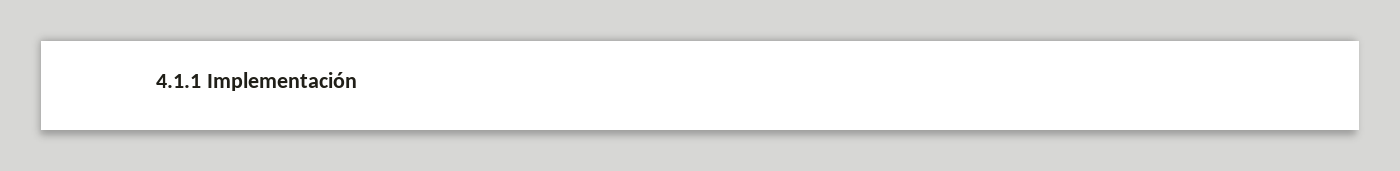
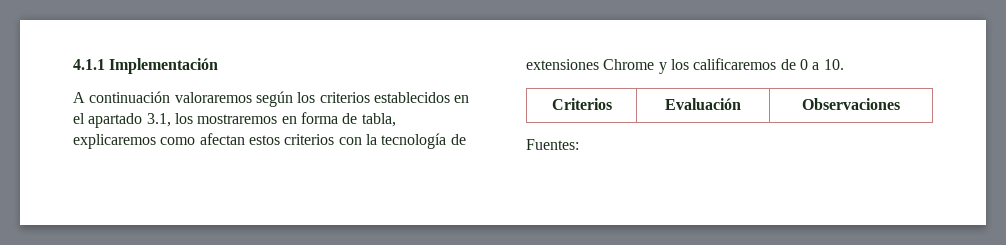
+ A continuación valoraremos según los criterios establecidos en el apartado 3.1, los mostraremos en forma de tabla, explicaremos como afectan estos criterios con la tecnología de extensiones Chrome y los calificaremos de 0 a 10.
+ Criterios | Evaluación | Observaciones
+ Fuentes:

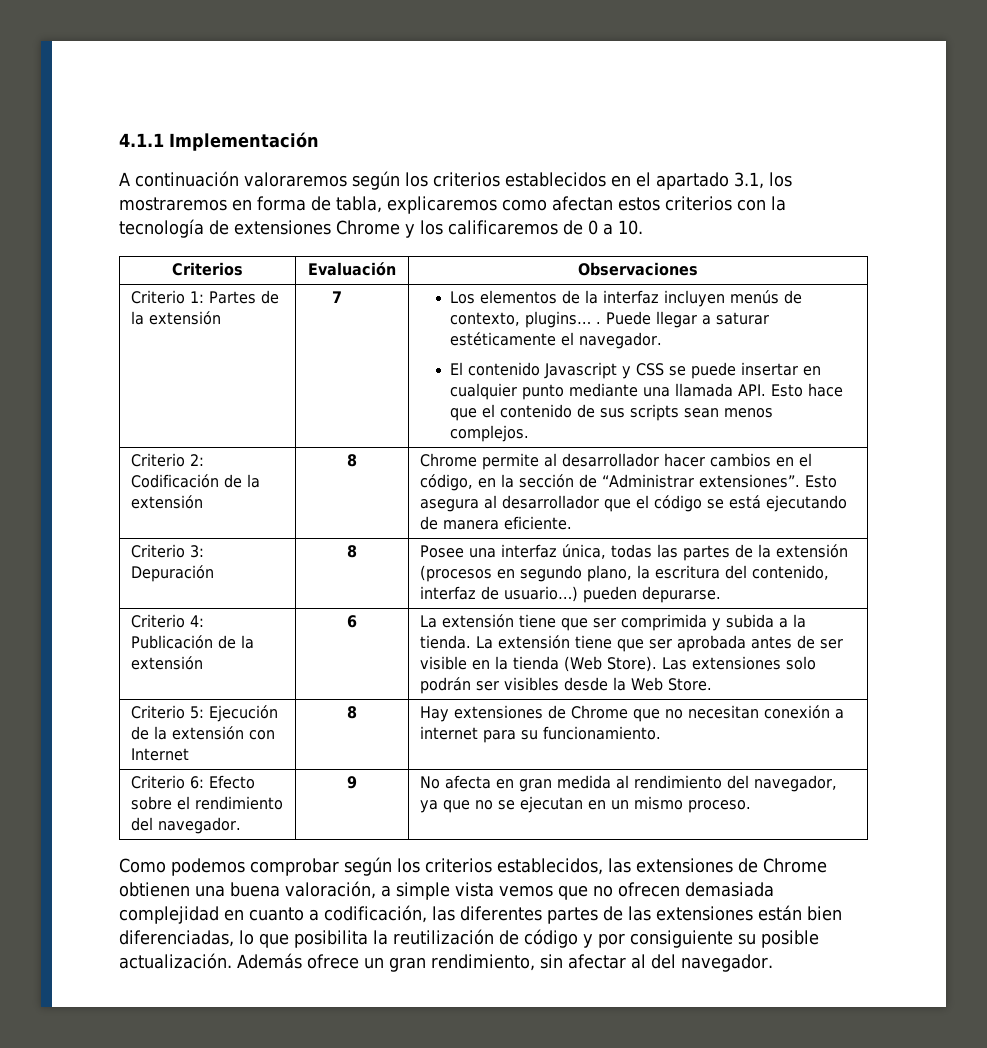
- Fuentes:
+ Criterio 1: Partes de la extensión | 7 | Los elementos de la interfaz incluyen menús de contexto, plugins… . Puede llegar a saturar estéticamente el navegador.
+ El contenido Javascript y CSS se puede insertar en cualquier punto mediante una llamada API. Esto hace que el contenido de sus scripts sean menos complejos.
+ Criterio 2: Codificación de la extensión | 8 | Chrome permite al desarrollador hacer cambios en el código, en la sección de “Administrar extensiones”. Esto asegura al desarrollador que el código se está ejecutando de manera eficiente.
+ Criterio 3: Depuración | 8 | Posee una interfaz única, todas las partes de la extensión (procesos en segundo plano, la escritura del contenido, interfaz de usuario…) pueden depurarse.
+ Criterio 4: Publicación de la extensión | 6 | La extensión tiene que ser comprimida y subida a la tienda. La extensión tiene que ser aprobada antes de ser visible en la tienda (Web Store). Las extensiones solo podrán ser visibles desde la Web Store.
+ Criterio 5: Ejecución de la extensión con Internet | 8 | Hay extensiones de Chrome que no necesitan conexión a internet para su funcionamiento.
+ Criterio 6: Efecto sobre el rendimiento del navegador. | 9 | No afecta en gran medida al rendimiento del navegador, ya que no se ejecutan en un mismo proceso.
+ Como podemos comprobar según los criterios establecidos, las extensiones de Chrome obtienen una buena valoración, a simple vista vemos que no ofrecen demasiada complejidad en cuanto a codificación, las diferentes partes de las extensiones están bien diferenciadas, lo que posibilita la reutilización de código y por consiguiente su posible actualización. Además ofrece un gran rendimiento, sin afectar al del navegador.

